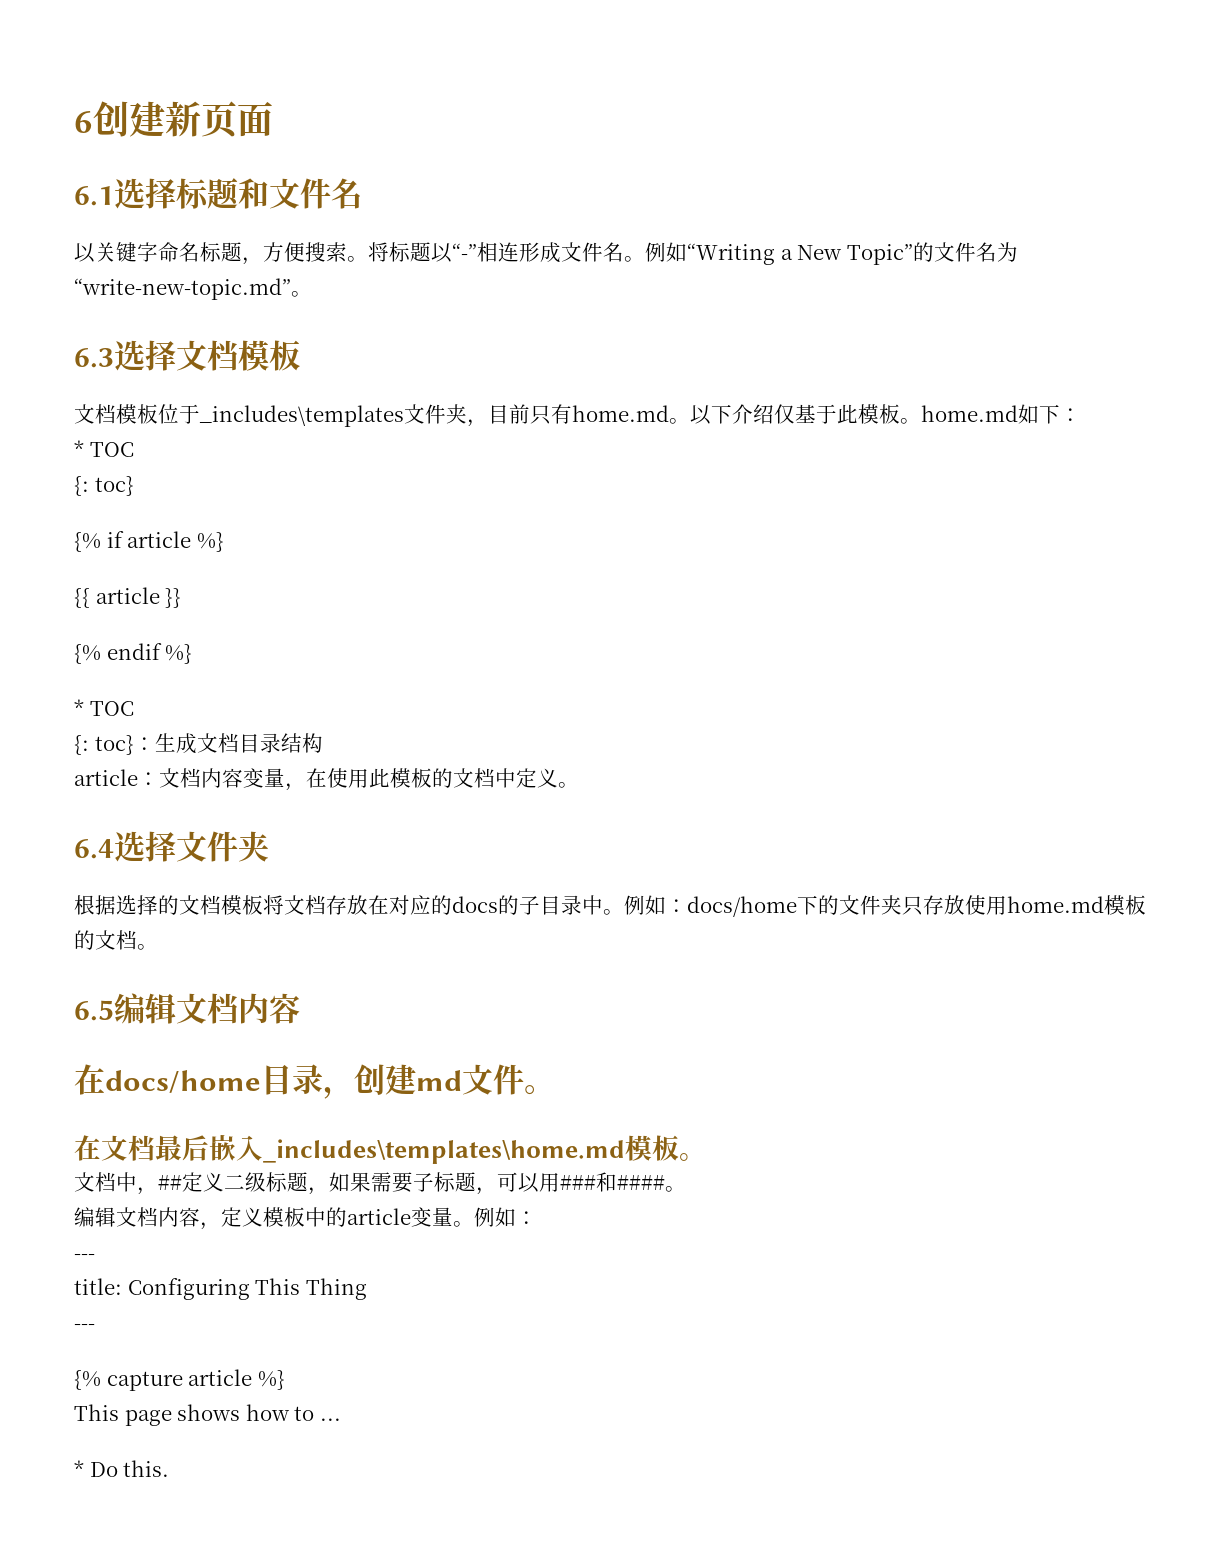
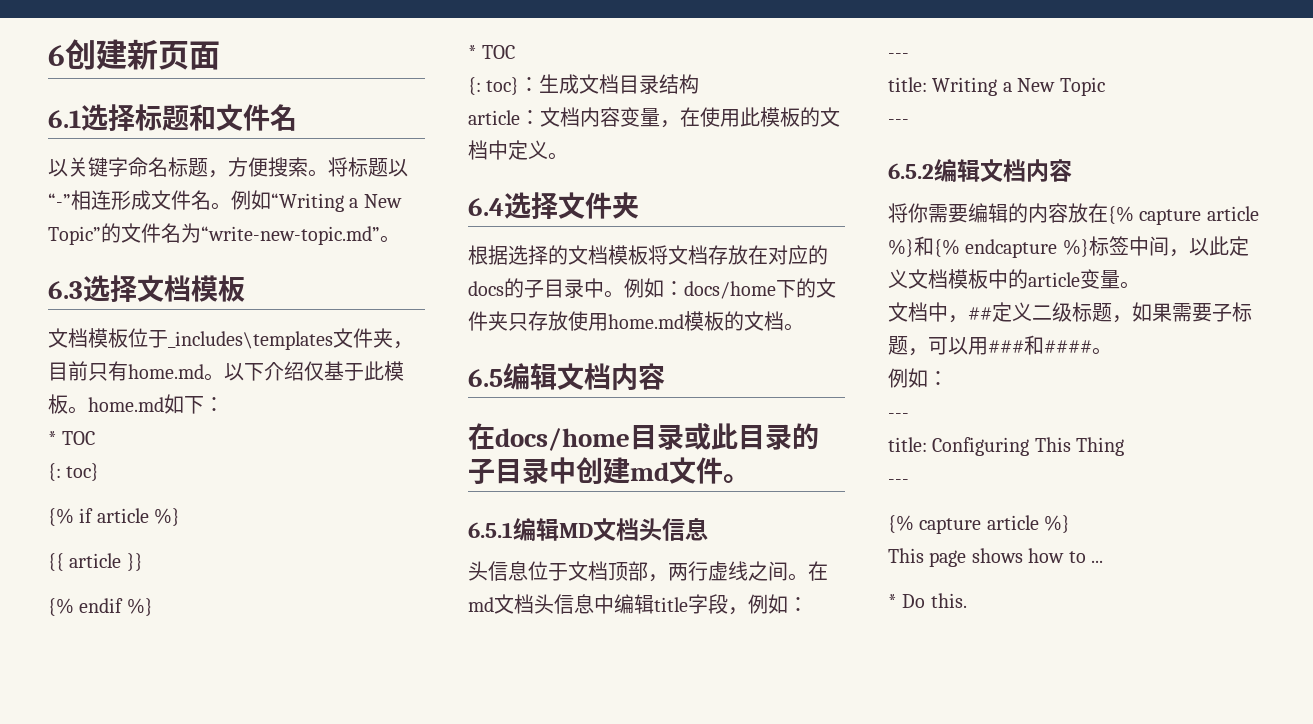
- 在docs/home目录，创建md文件。
+ 在docs/home目录或此目录的子目录中创建md文件。
- 在文档最后嵌入_includes\templates\home.md模板。
+ 6.5.1编辑MD文档头信息
+ 头信息位于文档顶部，两行虚线之间。在md文档头信息中编辑title字段，例如：
+ ---
+ title: Writing a New Topic
+ ---
+ 6.5.2编辑文档内容
+ 将你需要编辑的内容放在{% capture article %}和{% endcapture %}标签中间，以此定义文档模板中的article变量。
- 编辑文档内容，定义模板中的article变量。

